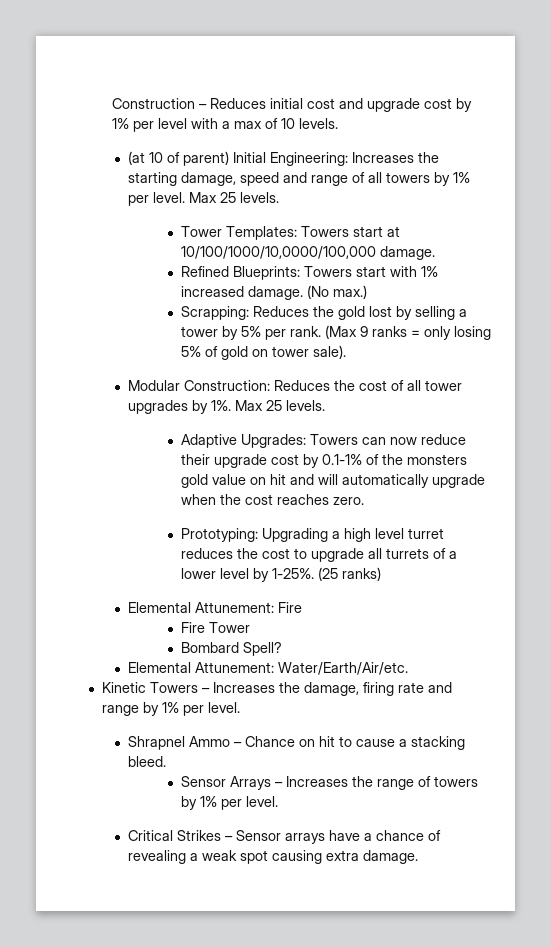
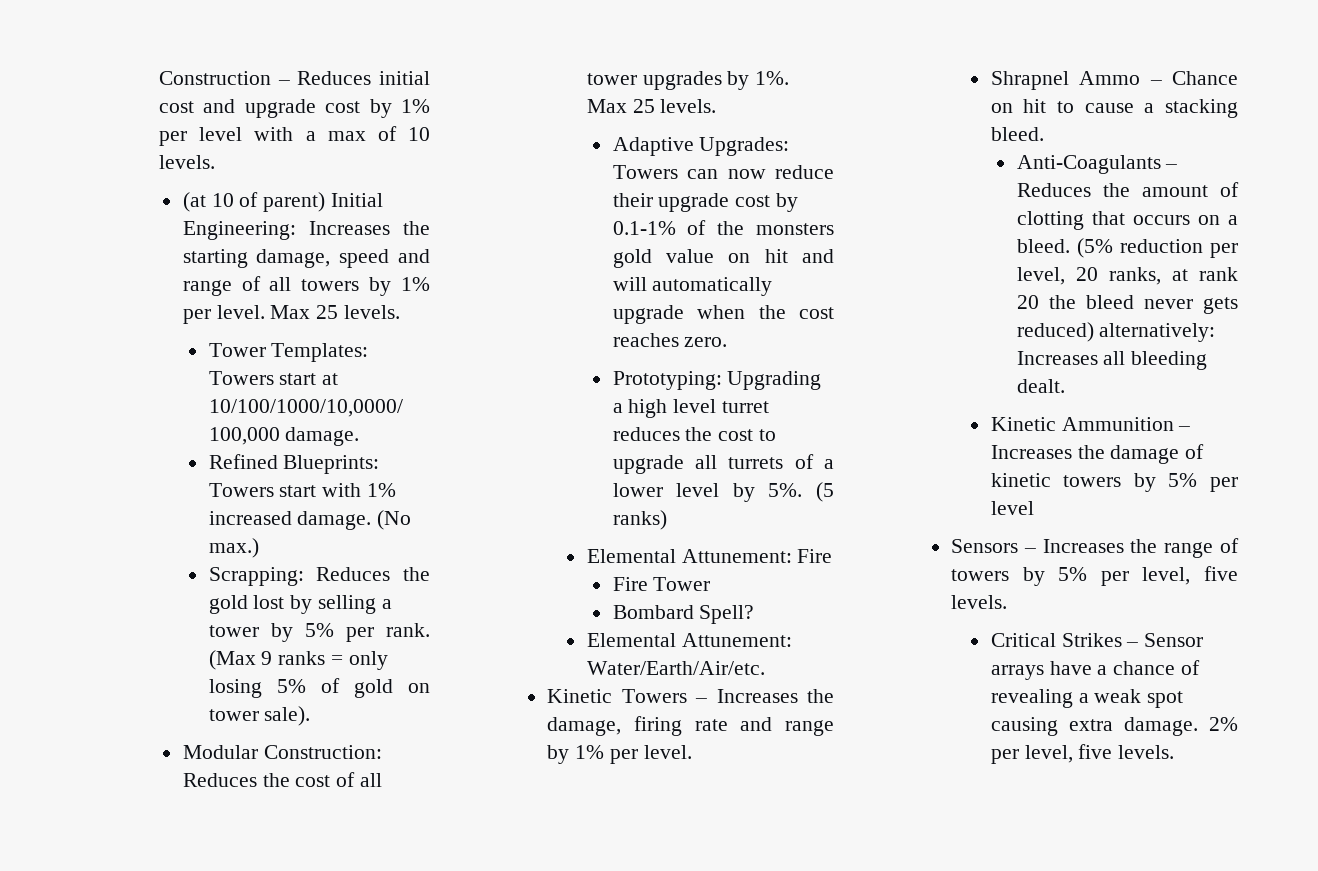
- Prototyping: Upgrading a high level turret reduces the cost to upgrade all turrets of a lower level by 1-25%. (25 ranks)
+ Prototyping: Upgrading a high level turret reduces the cost to upgrade all turrets of a lower level by 5%. (5 ranks)
- Sensor Arrays – Increases the range of towers by 1% per level.
+ Anti-Coagulants – Reduces the amount of clotting that occurs on a bleed. (5% reduction per level, 20 ranks, at rank 20 the bleed never gets reduced) alternatively: Increases all bleeding dealt.
+ Kinetic Ammunition – Increases the damage of kinetic towers by 5% per level
+ Sensors – Increases the range of towers by 5% per level, five levels.
+ 2% per level, five levels.

